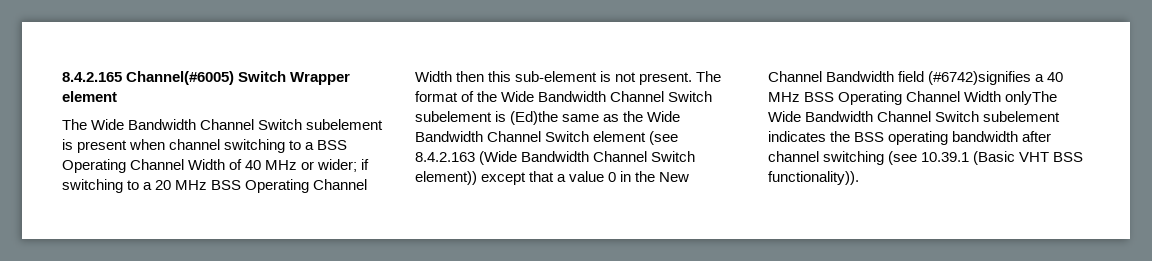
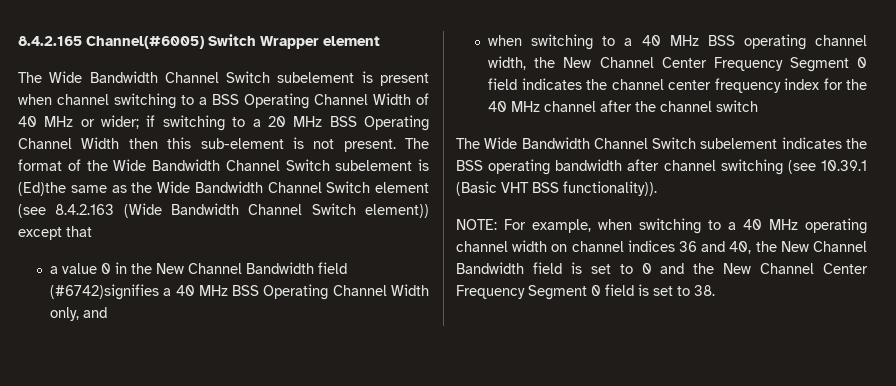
- The format of the Wide Bandwidth Channel Switch subelement is (Ed)the same as the Wide Bandwidth Channel Switch element (see 8.4.2.163 (Wide Bandwidth Channel Switch element)) except that a value 0 in the New Channel Bandwidth field (#6742)signifies a 40 MHz BSS Operating Channel Width onlyThe Wide Bandwidth Channel Switch subelement indicates the BSS operating bandwidth after channel switching (see 10.39.1 (Basic VHT BSS functionality)).
+ The format of the Wide Bandwidth Channel Switch subelement is (Ed)the same as the Wide Bandwidth Channel Switch element (see 8.4.2.163 (Wide Bandwidth Channel Switch element)) except that
+ a value 0 in the New Channel Bandwidth field (#6742)signifies a 40 MHz BSS Operating Channel Width only, and
+ when switching to a 40 MHz BSS operating channel width, the New Channel Center Frequency Segment 0 field indicates the channel center frequency index for the 40 MHz channel after the channel switch
+ The Wide Bandwidth Channel Switch subelement indicates the BSS operating bandwidth after channel switching (see 10.39.1 (Basic VHT BSS functionality)).
+ NOTE: For example, when switching to a 40 MHz operating channel width on channel indices 36 and 40, the New Channel Bandwidth field is set to 0 and the New Channel Center Frequency Segment 0 field is set to 38.

